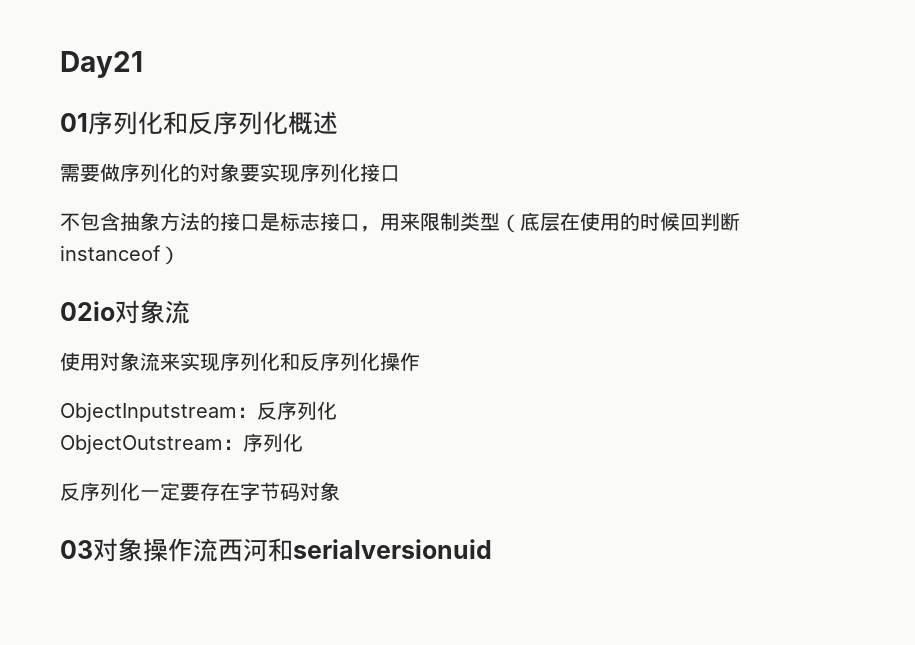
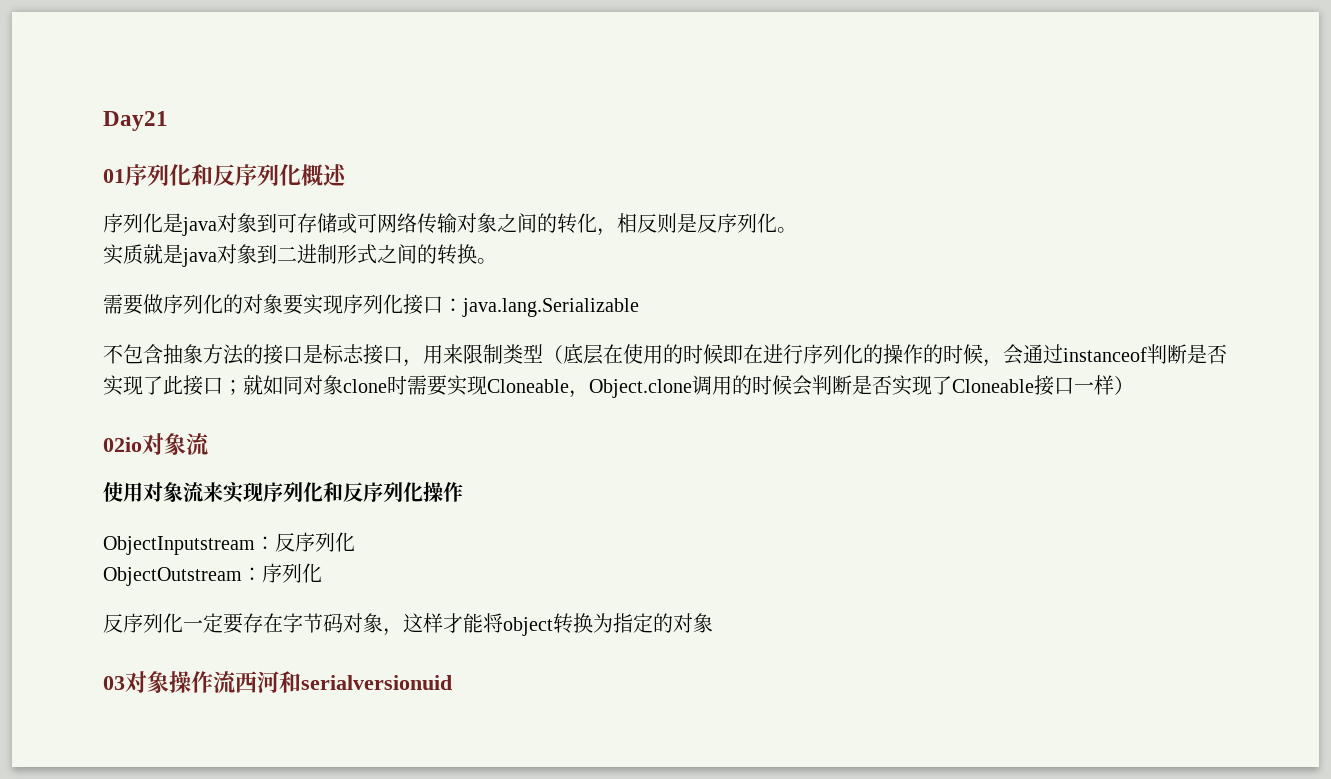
+ 序列化是java对象到可存储或可网络传输对象之间的转化，相反则是反序列化。
+ 实质就是java对象到二进制形式之间的转换。
- 需要做序列化的对象要实现序列化接口
+ 需要做序列化的对象要实现序列化接口：java.lang.Serializable
- 不包含抽象方法的接口是标志接口，用来限制类型（底层在使用的时候回判断instanceof）
+ 不包含抽象方法的接口是标志接口，用来限制类型（底层在使用的时候即在进行序列化的操作的时候，会通过instanceof判断是否实现了此接口；就如同对象clone时需要实现Cloneable，Object.clone调用的时候会判断是否实现了Cloneable接口一样）
- 反序列化一定要存在字节码对象
+ 反序列化一定要存在字节码对象，这样才能将object转换为指定的对象

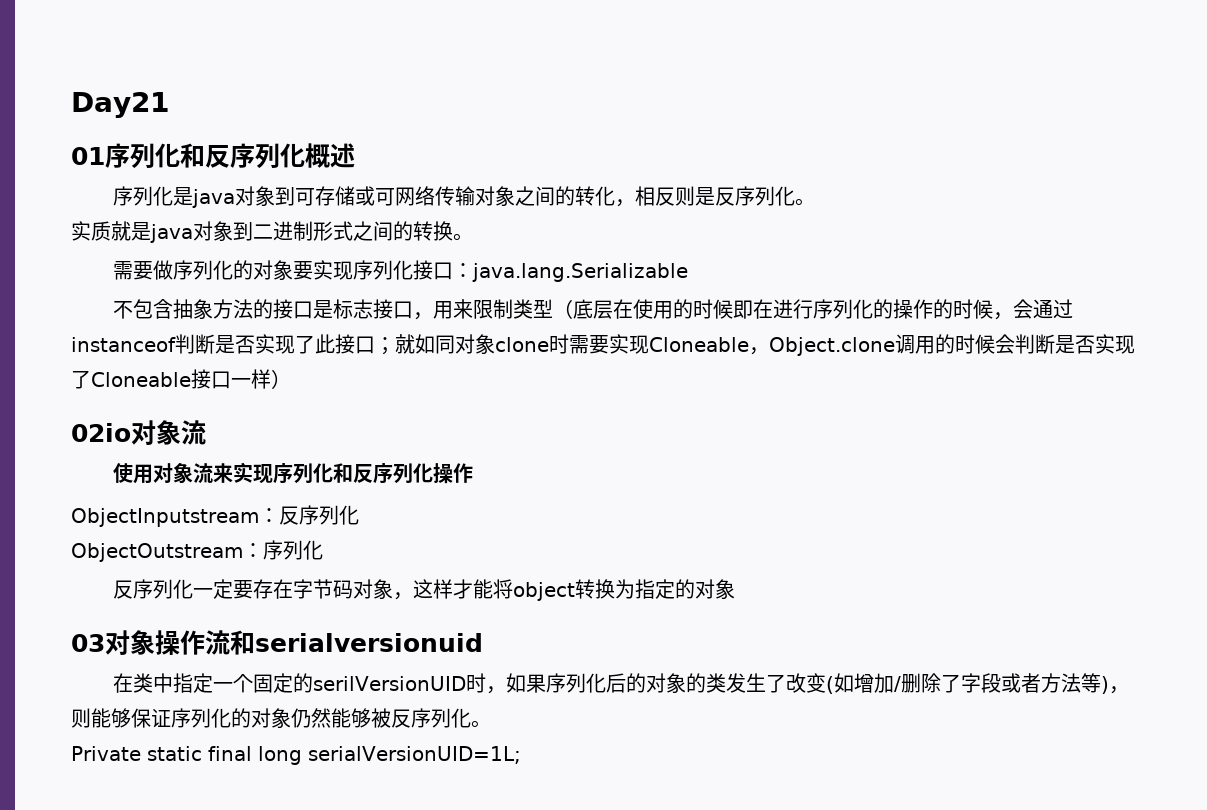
- 03对象操作流西河和serialversionuid
+ 03对象操作流和serialversionuid
+ 在类中指定一个固定的serilVersionUID时，如果序列化后的对象的类发生了改变(如增加/删除了字段或者方法等)，则能够保证序列化的对象仍然能够被反序列化。
+ Private static final long serialVersionUID=1L;

